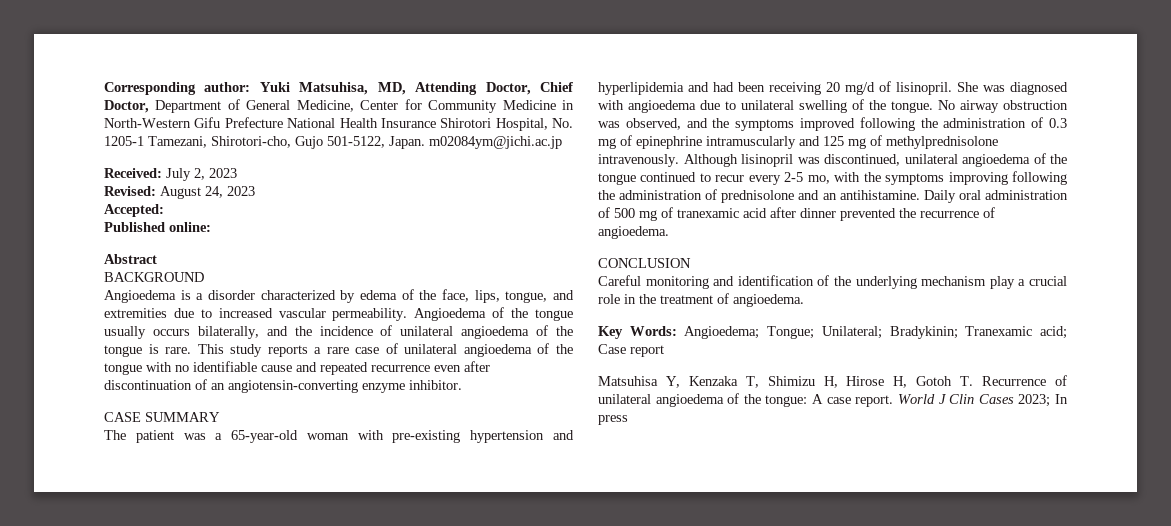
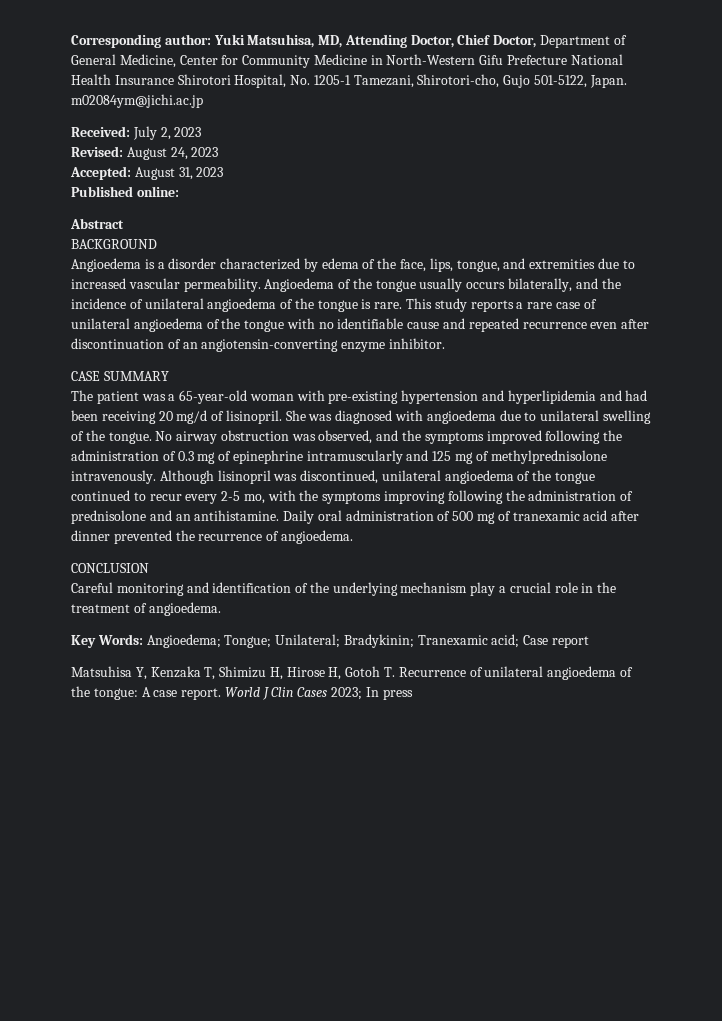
- Accepted:
+ Accepted: August 31, 2023

